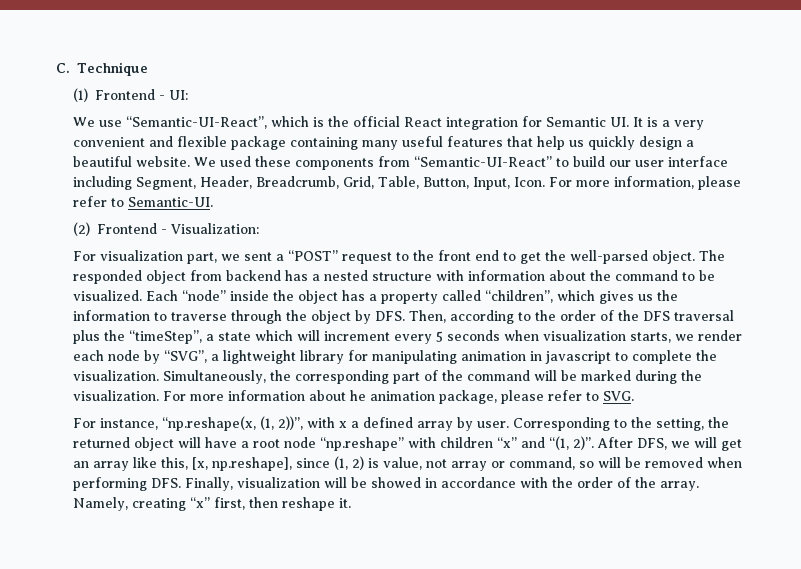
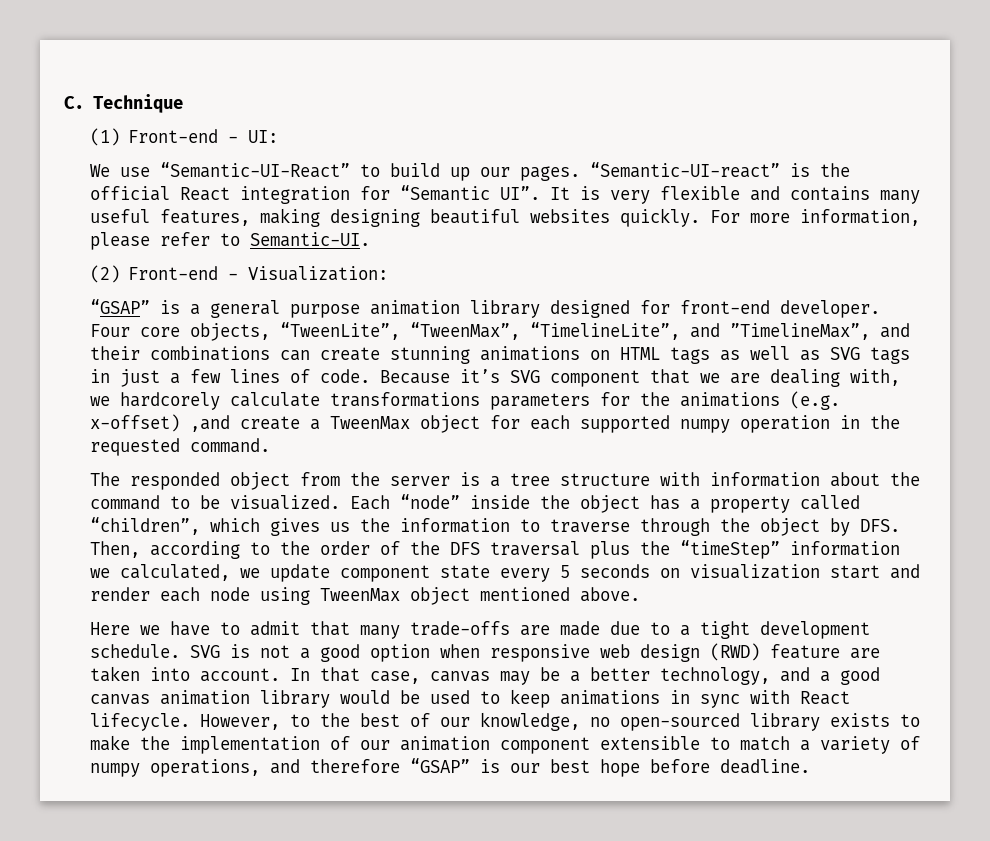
- (1) Frontend - UI:
+ (1) Front-end - UI:
- We use “Semantic-UI-React”, which is the official React integration for Semantic UI. It is a very convenient and flexible package containing many useful features that help us quickly design a beautiful website. We used these components from “Semantic-UI-React” to build our user interface including Segment, Header, Breadcrumb, Grid, Table, Button, Input, Icon.
+ We use “Semantic-UI-React” to build up our pages. “Semantic-UI-react” is the official React integration for “Semantic UI”. It is very flexible and contains many useful features, making designing beautiful websites quickly.
- (2) Frontend - Visualization:
+ (2) Front-end - Visualization:
- For visualization part, we sent a “POST” request to the front end to get the well-parsed object. The responded object from backend has a nested structure with information about the command to be visualized.
+ “GSAP” is a general purpose animation library designed for front-end developer. Four core objects, “TweenLite”, “TweenMax”, “TimelineLite”, and ”TimelineMax”, and their combinations can create stunning animations on HTML tags as well as SVG tags in just a few lines of code. Because it’s SVG component that we are dealing with, we hardcorely calculate transformations parameters for the animations (e.g. x-offset) ,and create a TweenMax object for each supported numpy operation in the requested command.
+ The responded object from the server is a tree structure with information about the command to be visualized.
- Each “node” inside the object has a property called “children”, which gives us the information to traverse through the object by DFS. Then, according to the order of the DFS traversal plus the “timeStep”, a state which will increment every 5 seconds when visualization starts, we render each node by “SVG”, a lightweight library for manipulating animation in javascript to complete the visualization. Simultaneously, the corresponding part of the command will be marked during the visualization. For more information about he animation package, please refer to SVG.
- For instance, “np.reshape(x, (1, 2))”, with x a defined array by user. Corresponding to the setting, the returned object will have a root node “np.reshape” with children “x” and “(1, 2)”. After DFS, we will get an array like this, [x, np.reshape], since (1, 2) is value, not array or command, so will be removed when performing DFS. Finally, visualization will be showed in accordance with the order of the array. Namely, creating “x” first, then reshape it.
+ Each “node” inside the object has a property called “children”, which gives us the information to traverse through the object by DFS. Then, according to the order of the DFS traversal plus the “timeStep” information we calculated, we update component state every 5 seconds on visualization start and render each node using TweenMax object mentioned above.
+ Here we have to admit that many trade-offs are made due to a tight development schedule. SVG is not a good option when responsive web design (RWD) feature are taken into account. In that case, canvas may be a better technology, and a good canvas animation library would be used to keep animations in sync with React lifecycle. However, to the best of our knowledge, no open-sourced library exists to make the implementation of our animation component extensible to match a variety of numpy operations, and therefore “GSAP” is our best hope before deadline.

